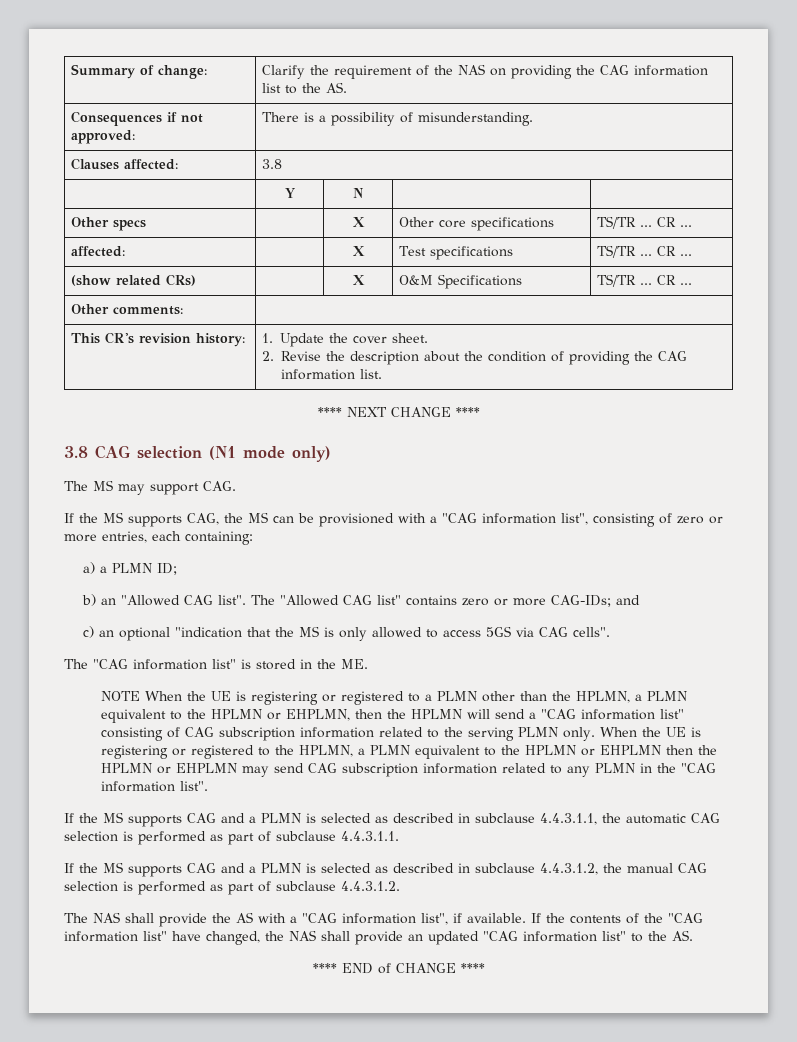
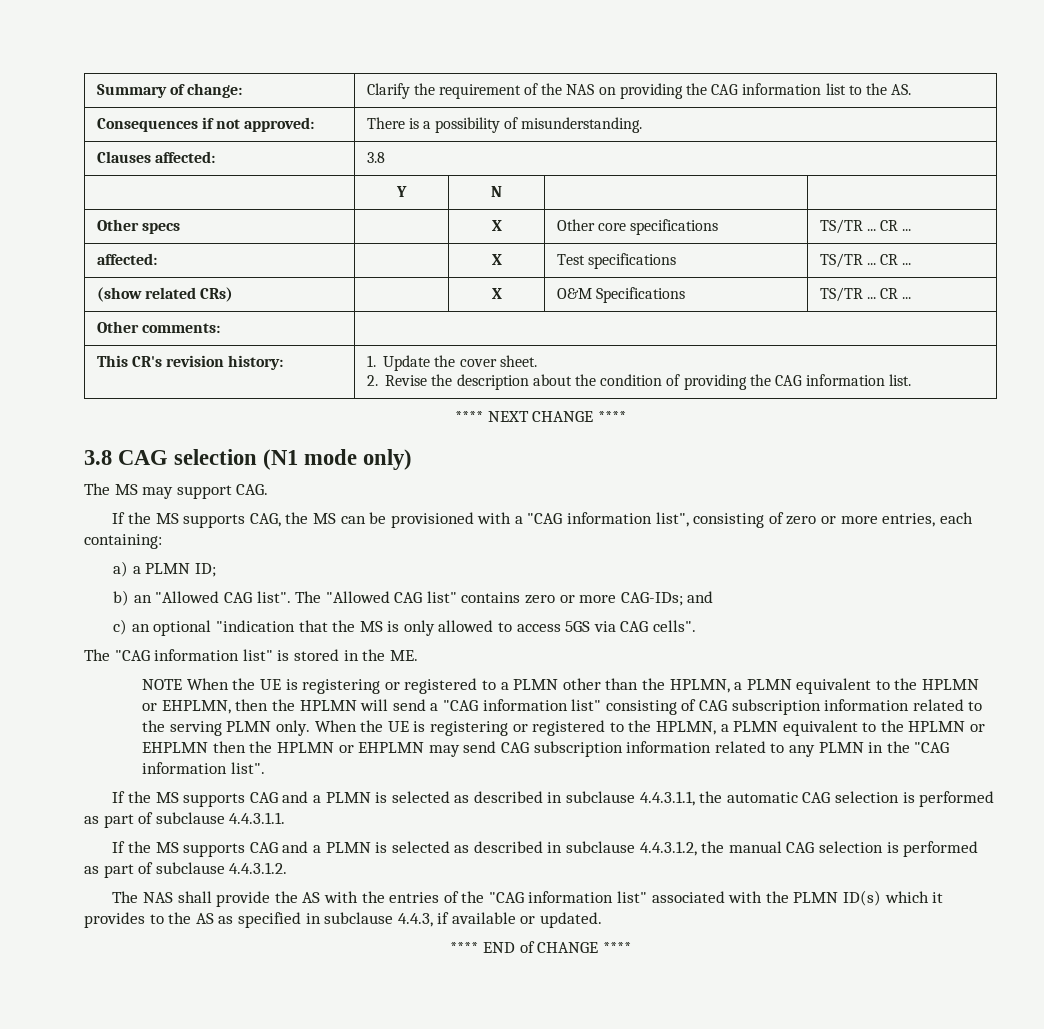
- The NAS shall provide the AS with a "CAG information list", if available. If the contents of the "CAG information list" have changed, the NAS shall provide an updated "CAG information list" to the AS.
+ The NAS shall provide the AS with the entries of the "CAG information list" associated with the PLMN ID(s) which it provides to the AS as specified in subclause 4.4.3, if available or updated.

